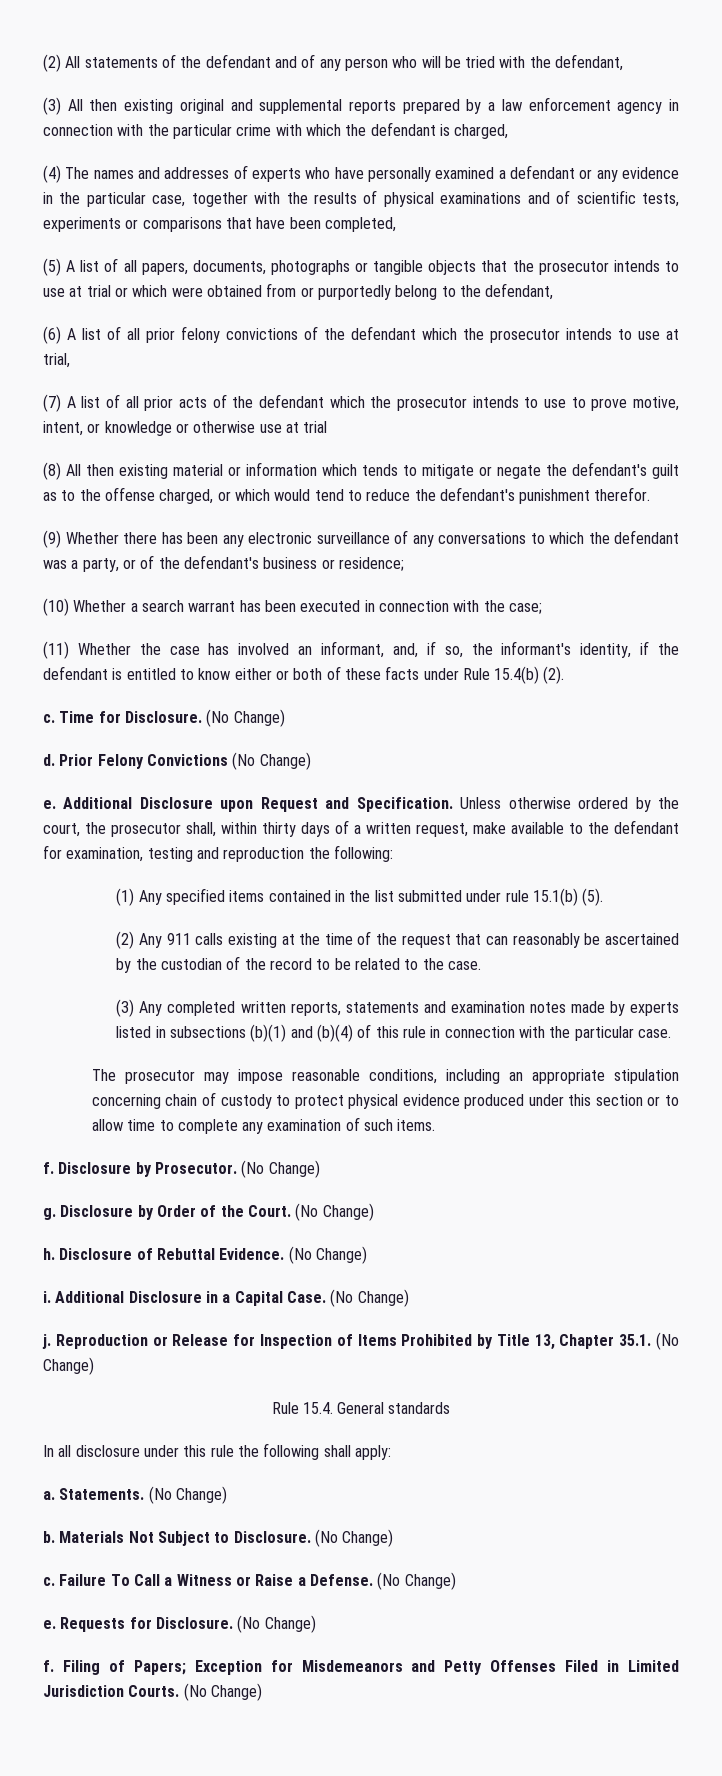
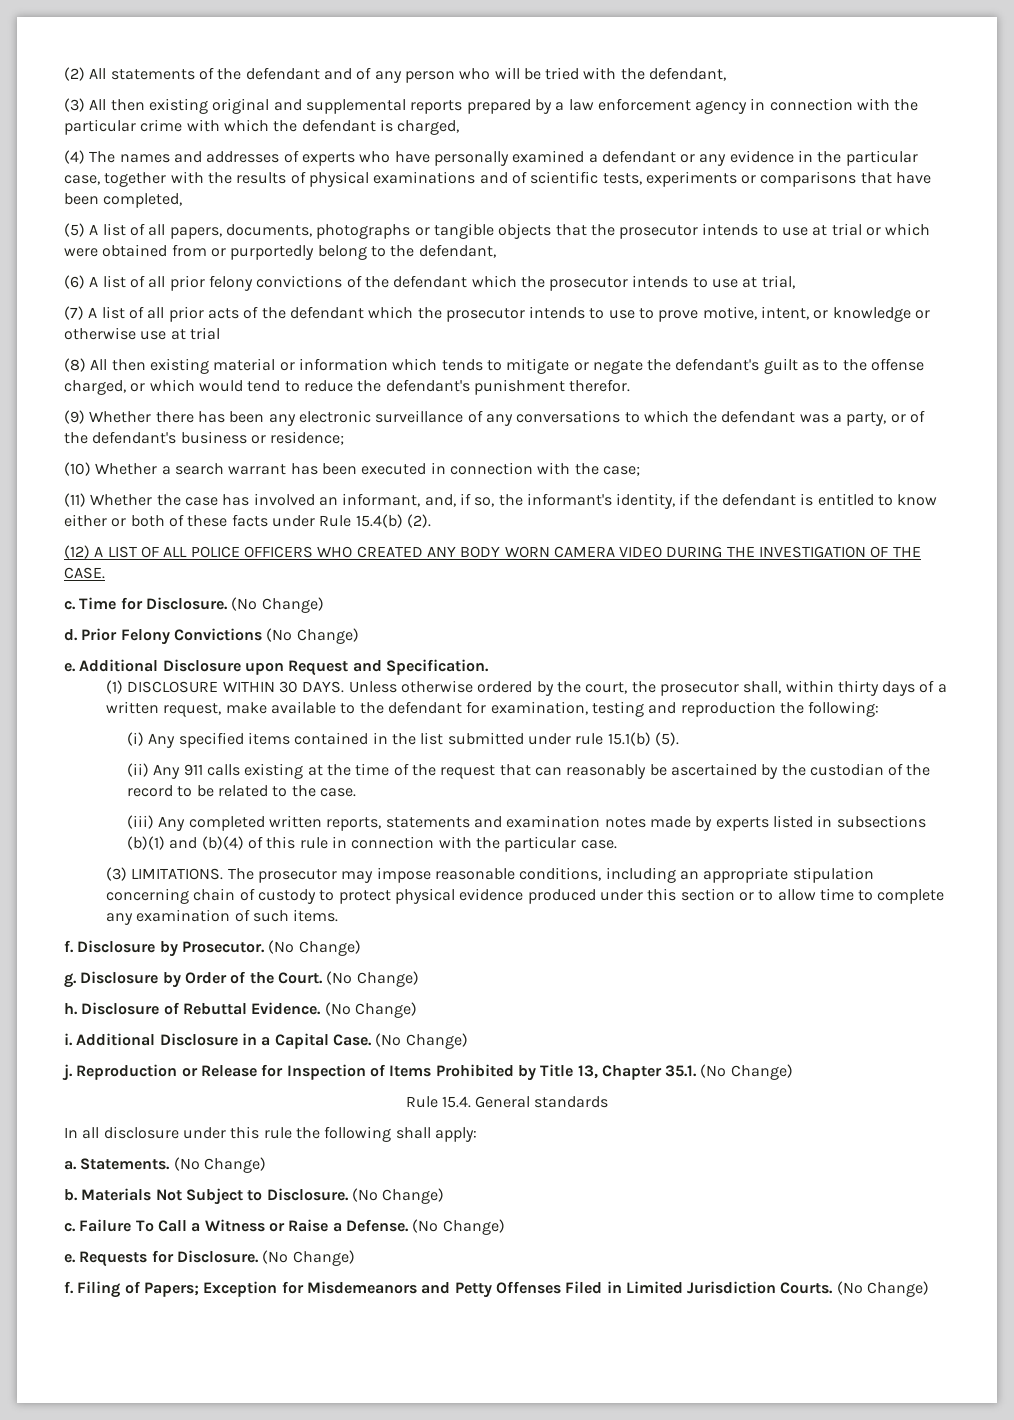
+ (12) A LIST OF ALL POLICE OFFICERS WHO CREATED ANY BODY WORN CAMERA VIDEO DURING THE INVESTIGATION OF THE CASE.
- Additional Disclosure upon Request and Specification. Unless otherwise ordered by the court, the prosecutor shall, within thirty days of a written request, make available to the defendant for examination, testing and reproduction the following:
+ Additional Disclosure upon Request and Specification.
+ (1) DISCLOSURE WITHIN 30 DAYS. Unless otherwise ordered by the court, the prosecutor shall, within thirty days of a written request, make available to the defendant for examination, testing and reproduction the following:
- (1) Any specified items contained in the list submitted under rule 15.1(b) (5).
+ (i) Any specified items contained in the list submitted under rule 15.1(b) (5).
- (2) Any 911 calls existing at the time of the request that can reasonably be ascertained by the custodian of the record to be related to the case.
+ (ii) Any 911 calls existing at the time of the request that can reasonably be ascertained by the custodian of the record to be related to the case.
- (3) Any completed written reports, statements and examination notes made by experts listed in subsections (b)(1) and (b)(4) of this rule in connection with the particular case.
+ (iii) Any completed written reports, statements and examination notes made by experts listed in subsections (b)(1) and (b)(4) of this rule in connection with the particular case.
+ (3) LIMITATIONS.

